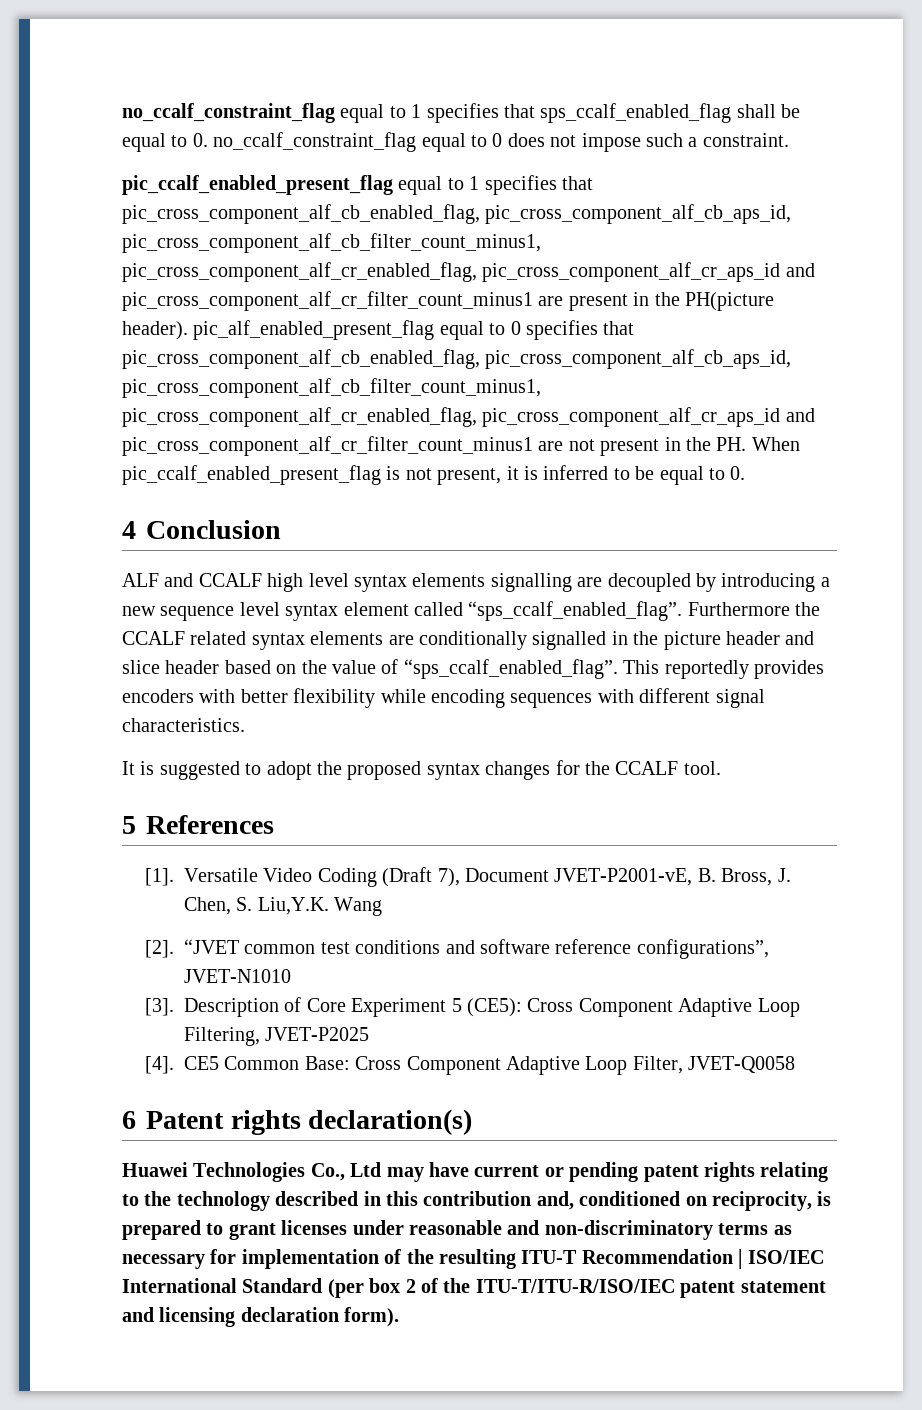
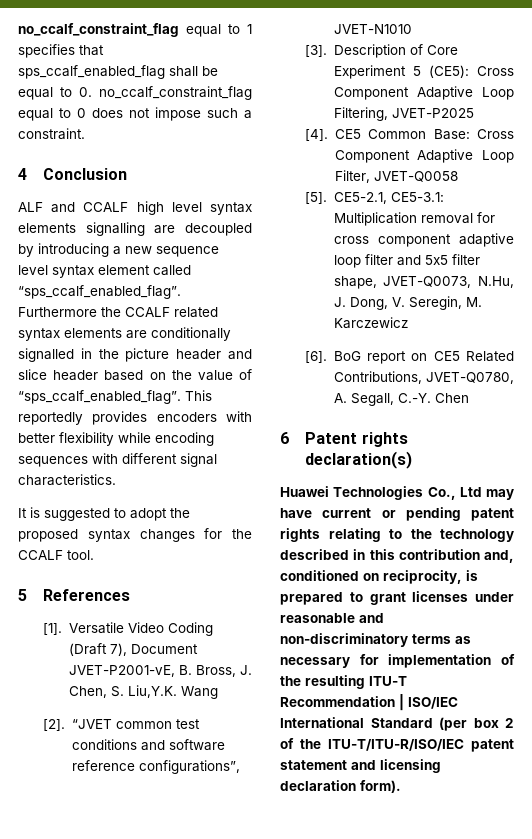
- pic_ccalf_enabled_present_flag equal to 1 specifies that pic_cross_component_alf_cb_enabled_flag, pic_cross_component_alf_cb_aps_id, pic_cross_component_alf_cb_filter_count_minus1, pic_cross_component_alf_cr_enabled_flag, pic_cross_component_alf_cr_aps_id and pic_cross_component_alf_cr_filter_count_minus1 are present in the PH(picture header). pic_alf_enabled_present_flag equal to 0 specifies that pic_cross_component_alf_cb_enabled_flag, pic_cross_component_alf_cb_aps_id, pic_cross_component_alf_cb_filter_count_minus1, pic_cross_component_alf_cr_enabled_flag, pic_cross_component_alf_cr_aps_id and pic_cross_component_alf_cr_filter_count_minus1 are not present in the PH. When pic_ccalf_enabled_present_flag is not present, it is inferred to be equal to 0.
+ [5]. CE5-2.1, CE5-3.1: Multiplication removal for cross component adaptive loop filter and 5x5 filter shape, JVET-Q0073, N.Hu, J. Dong, V. Seregin, M. Karczewicz
+ [6]. BoG report on CE5 Related Contributions, JVET-Q0780, A. Segall, C.-Y. Chen

